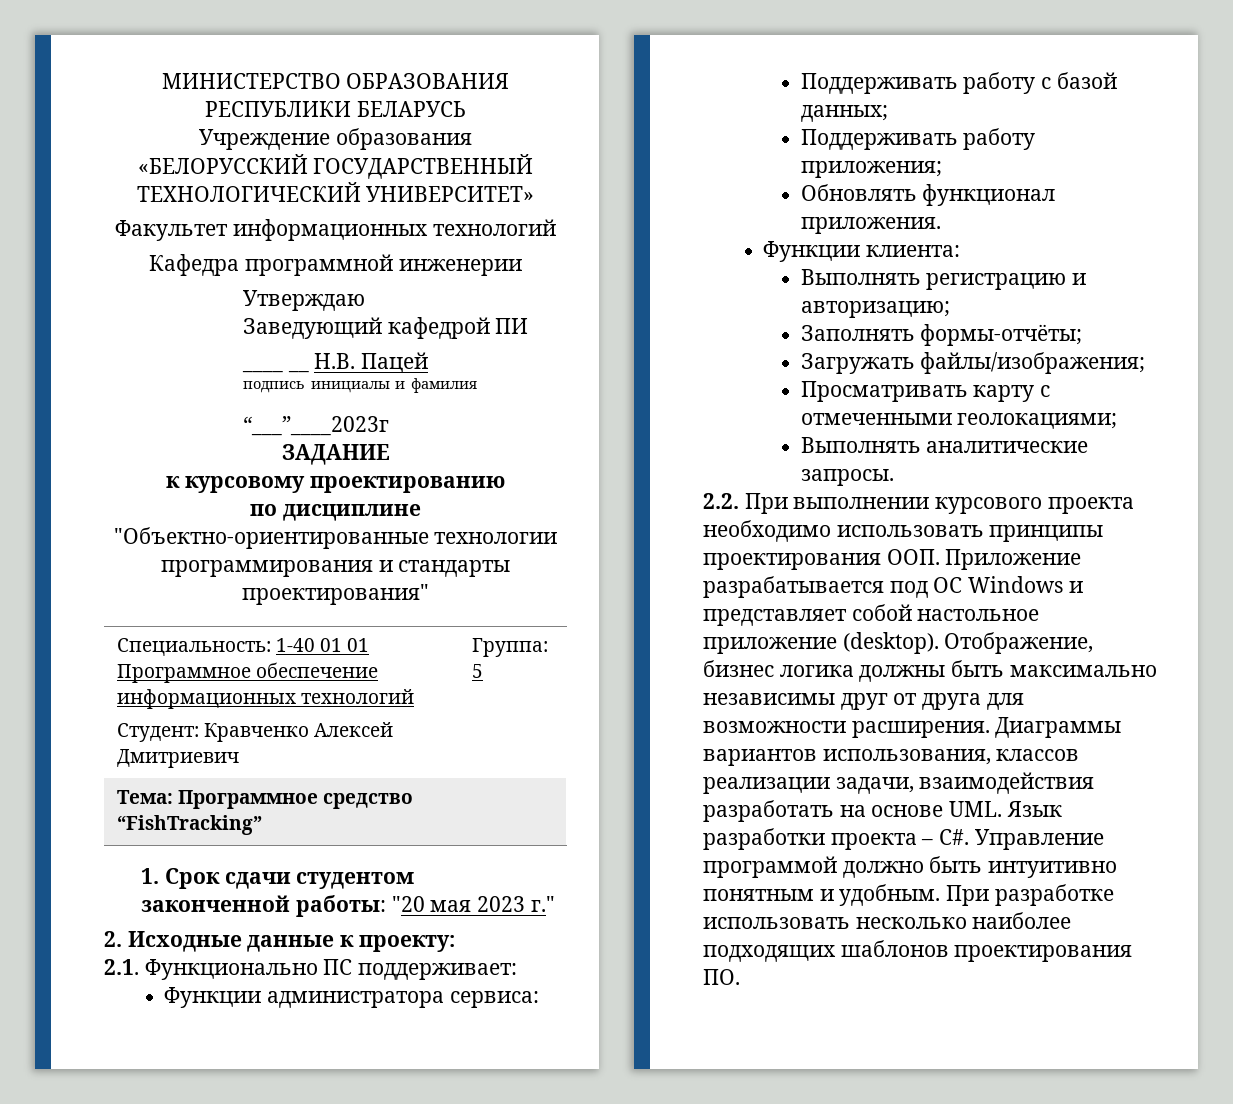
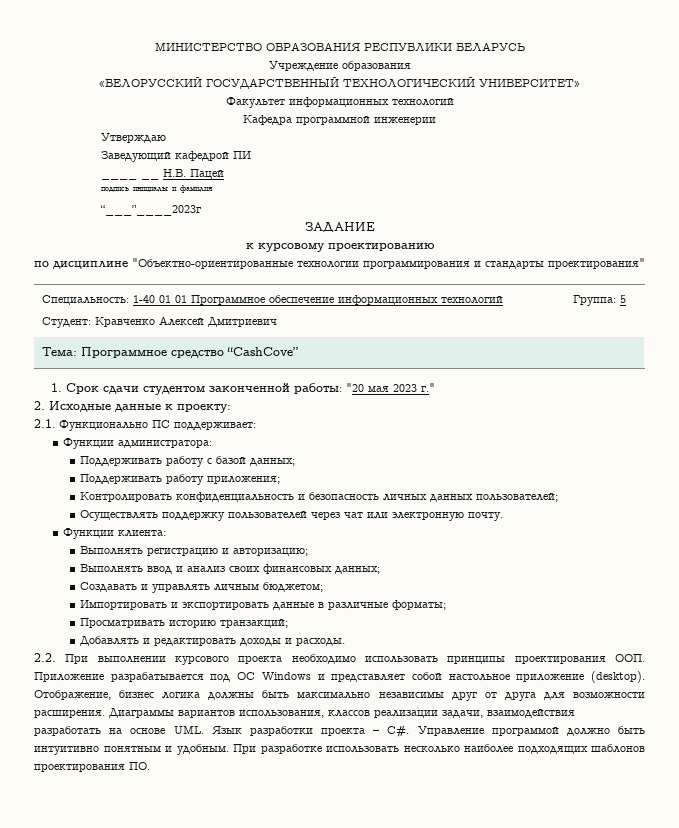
- Тема: Программное средство “FishTracking”
+ Тема: Программное средство “CashCove”
- Функции администратора сервиса:
+ Функции администратора:
- Обновлять функционал приложения.
+ Контролировать конфиденциальность и безопасность личных данных пользователей;
+ Осуществлять поддержку пользователей через чат или электронную почту.
- Заполнять формы-отчёты;
- Загружать файлы/изображения;
- Просматривать карту с отмеченными геолокациями;
- Выполнять аналитические запросы.
+ Выполнять ввод и анализ своих финансовых данных;
+ Создавать и управлять личным бюджетом;
+ Импортировать и экспортировать данные в различные форматы;
+ Просматривать историю транзакций;
+ Добавлять и редактировать доходы и расходы.

